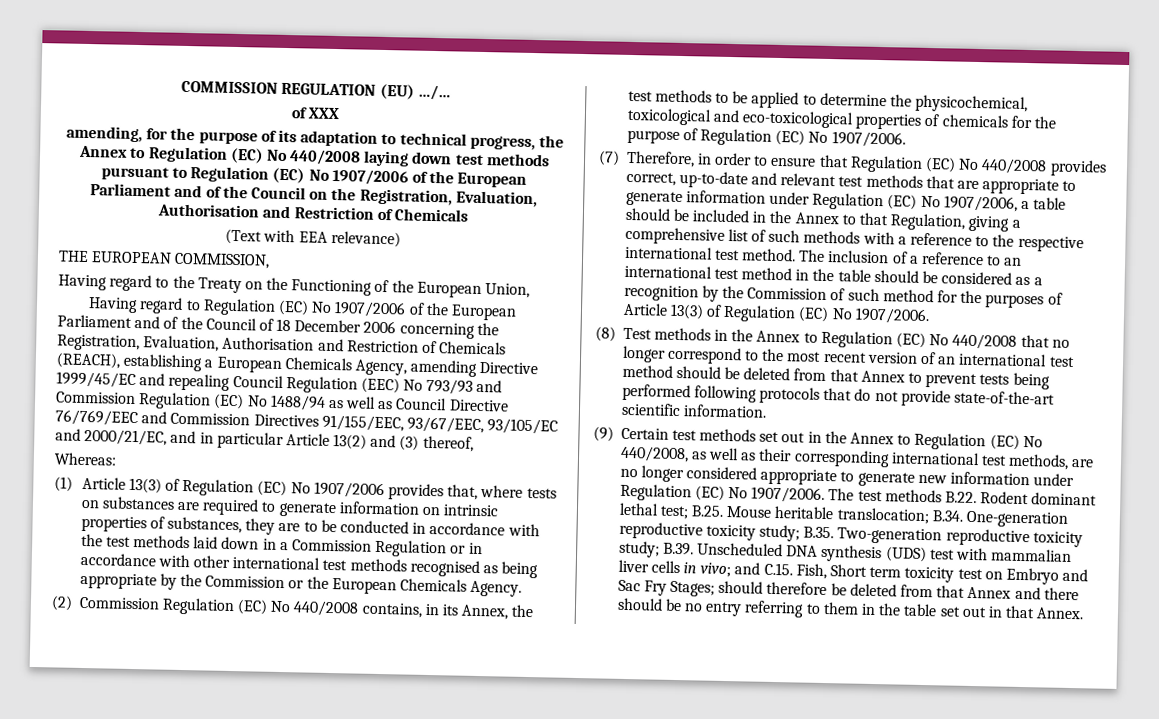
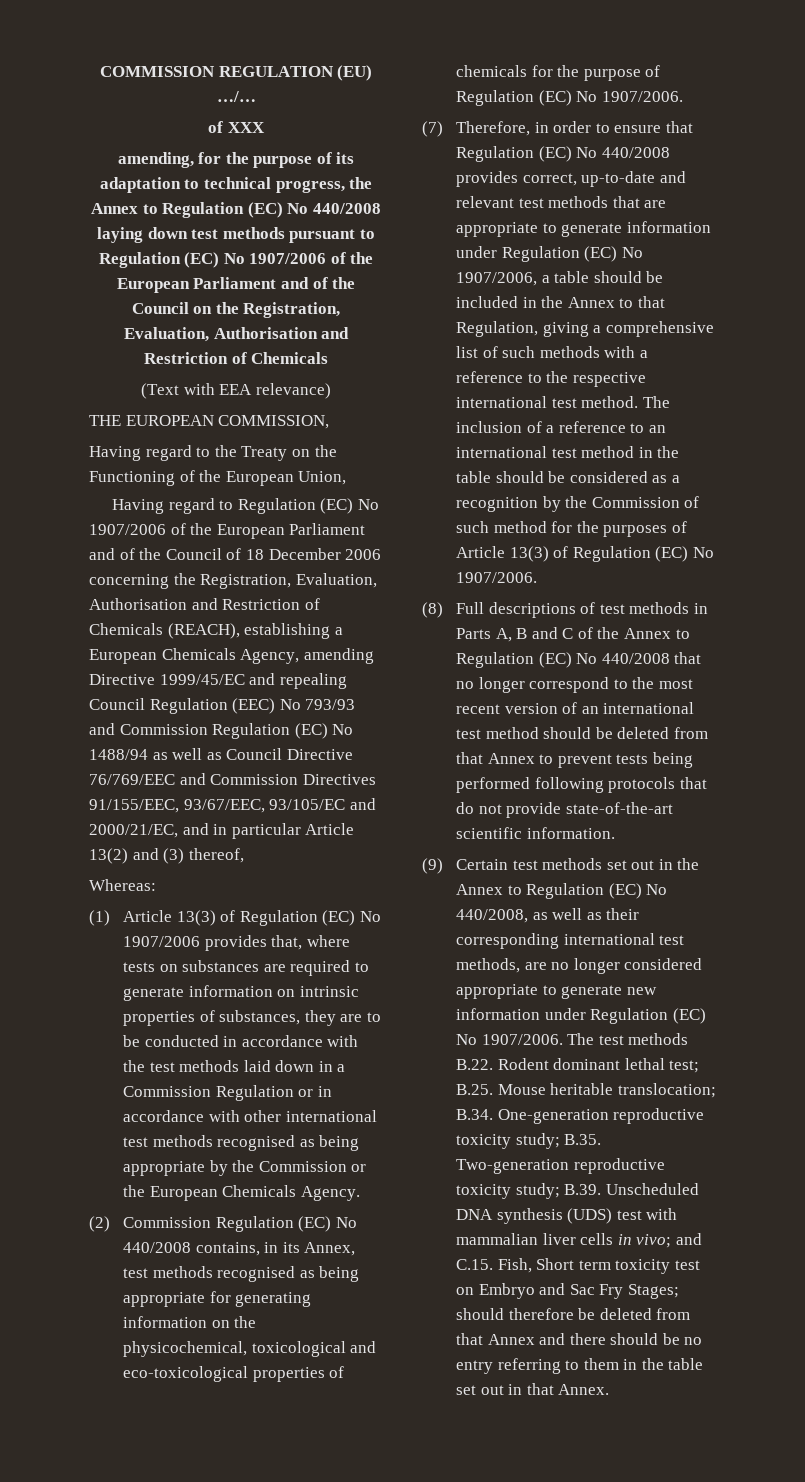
- (2) Commission Regulation (EC) No 440/2008 contains, in its Annex, the test methods to be applied to determine the physicochemical, toxicological and eco-toxicological properties of chemicals for the purpose of Regulation (EC) No 1907/2006.
+ (2) Commission Regulation (EC) No 440/2008 contains, in its Annex, test methods recognised as being appropriate for generating information on the physicochemical, toxicological and eco-toxicological properties of chemicals for the purpose of Regulation (EC) No 1907/2006.
- (8) Test methods in the Annex to Regulation (EC) No 440/2008 that no longer correspond to the most recent version of an international test method should be deleted from that Annex to prevent tests being performed following protocols that do not provide state-of-the-art scientific information.
+ (8) Full descriptions of test methods in Parts A, B and C of the Annex to Regulation (EC) No 440/2008 that no longer correspond to the most recent version of an international test method should be deleted from that Annex to prevent tests being performed following protocols that do not provide state-of-the-art scientific information.

